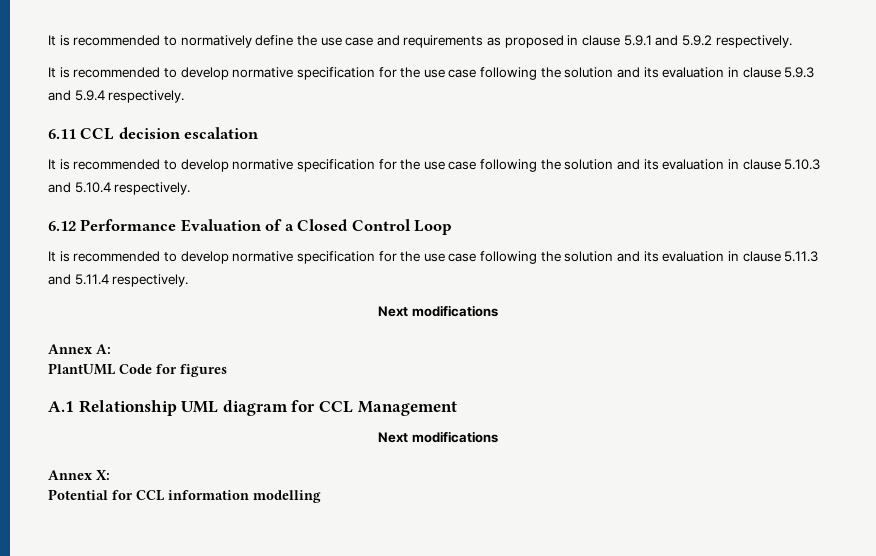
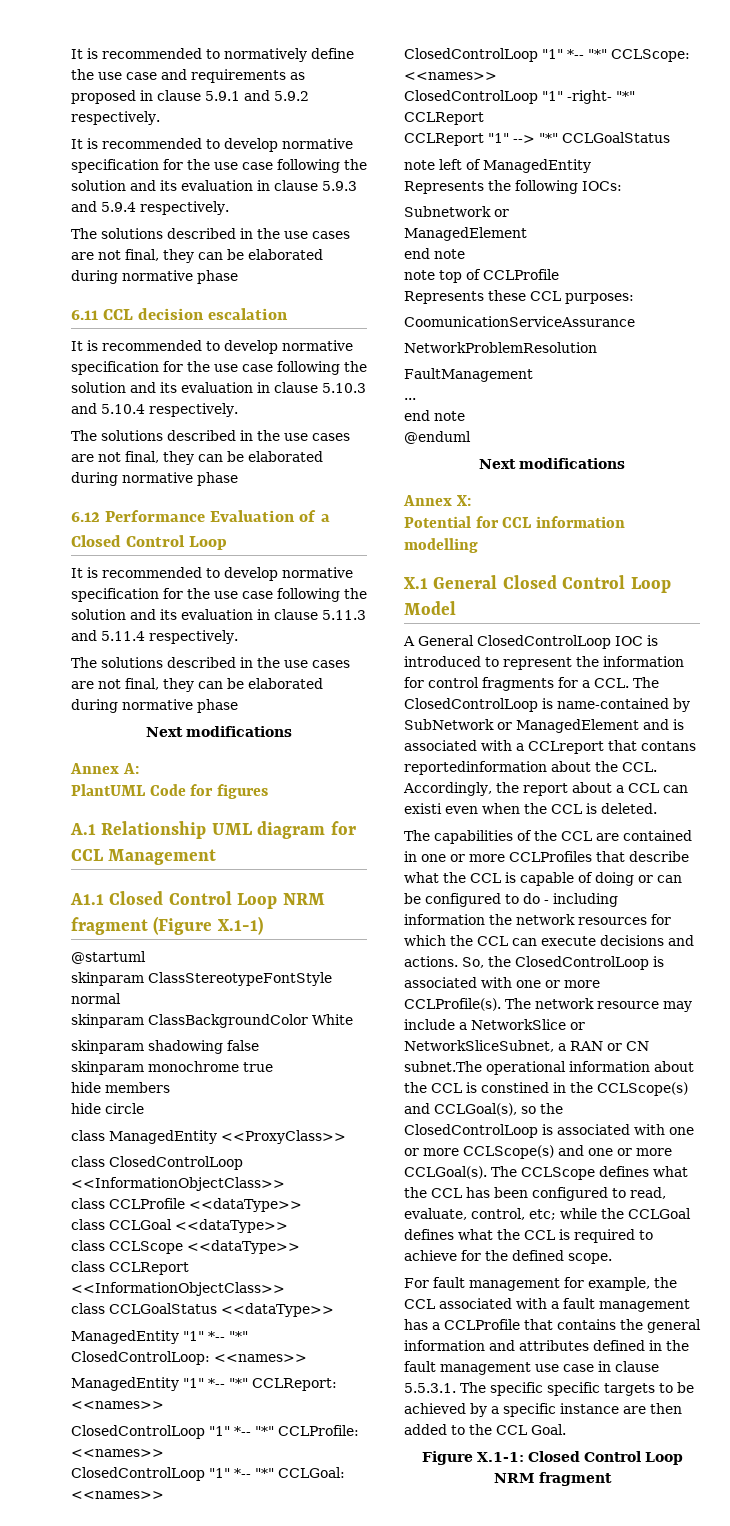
  It is recommended to develop normative specification for the use case following the solution and its evaluation in clause 5.9.3 and 5.9.4 respectively.
+ The solutions described in the use cases are not final, they can be elaborated during normative phase
  It is recommended to develop normative specification for the use case following the solution and its evaluation in clause 5.10.3 and 5.10.4 respectively.
+ The solutions described in the use cases are not final, they can be elaborated during normative phase
  It is recommended to develop normative specification for the use case following the solution and its evaluation in clause 5.11.3 and 5.11.4 respectively.
+ The solutions described in the use cases are not final, they can be elaborated during normative phase
+ A1.1 Closed Control Loop NRM fragment (Figure X.1-1)
+ @startuml
+ skinparam ClassStereotypeFontStyle normal
+ skinparam ClassBackgroundColor White
+ skinparam shadowing false
+ skinparam monochrome true
+ hide members
+ hide circle
+ class ManagedEntity <<ProxyClass>>
+ class ClosedControlLoop <<InformationObjectClass>>
+ class CCLProfile <<dataType>>
+ class CCLGoal <<dataType>>
+ class CCLScope <<dataType>>
+ class CCLReport <<InformationObjectClass>>
+ class CCLGoalStatus <<dataType>>
+ ManagedEntity "1" *-- "*" ClosedControlLoop: <<names>>
+ ManagedEntity "1" *-- "*" CCLReport: <<names>>
+ ClosedControlLoop "1" *-- "*" CCLProfile: <<names>>
+ ClosedControlLoop "1" *-- "*" CCLGoal: <<names>>
+ ClosedControlLoop "1" *-- "*" CCLScope: <<names>>
+ ClosedControlLoop "1" -right- "*" CCLReport
+ CCLReport "1" --> "*" CCLGoalStatus
+ note left of ManagedEntity
+ Represents the following IOCs:
+ Subnetwork or
+ ManagedElement
+ end note
+ note top of CCLProfile
+ Represents these CCL purposes:
+ CoomunicationServiceAssurance
+ NetworkProblemResolution
+ FaultManagement
+ ...
+ end note
+ @enduml
+ X.1 General Closed Control Loop Model
+ A General ClosedControlLoop IOC is introduced to represent the information for control fragments for a CCL. The ClosedControlLoop is name-contained by SubNetwork or ManagedElement and is associated with a CCLreport that contans reportedinformation about the CCL. Accordingly, the report about a CCL can existi even when the CCL is deleted.
+ The capabilities of the CCL are contained in one or more CCLProfiles that describe what the CCL is capable of doing or can be configured to do - including information the network resources for which the CCL can execute decisions and actions. So, the ClosedControlLoop is associated with one or more CCLProfile(s). The network resource may include a NetworkSlice or NetworkSliceSubnet, a RAN or CN subnet.The operational information about the CCL is constined in the CCLScope(s) and CCLGoal(s), so the ClosedControlLoop is associated with one or more CCLScope(s) and one or more CCLGoal(s). The CCLScope defines what the CCL has been configured to read, evaluate, control, etc; while the CCLGoal defines what the CCL is required to achieve for the defined scope.
+ For fault management for example, the CCL associated with a fault management has a CCLProfile that contains the general information and attributes defined in the fault management use case in clause 5.5.3.1. The specific specific targets to be achieved by a specific instance are then added to the CCL Goal.
+ Figure X.1-1: Closed Control Loop NRM fragment

